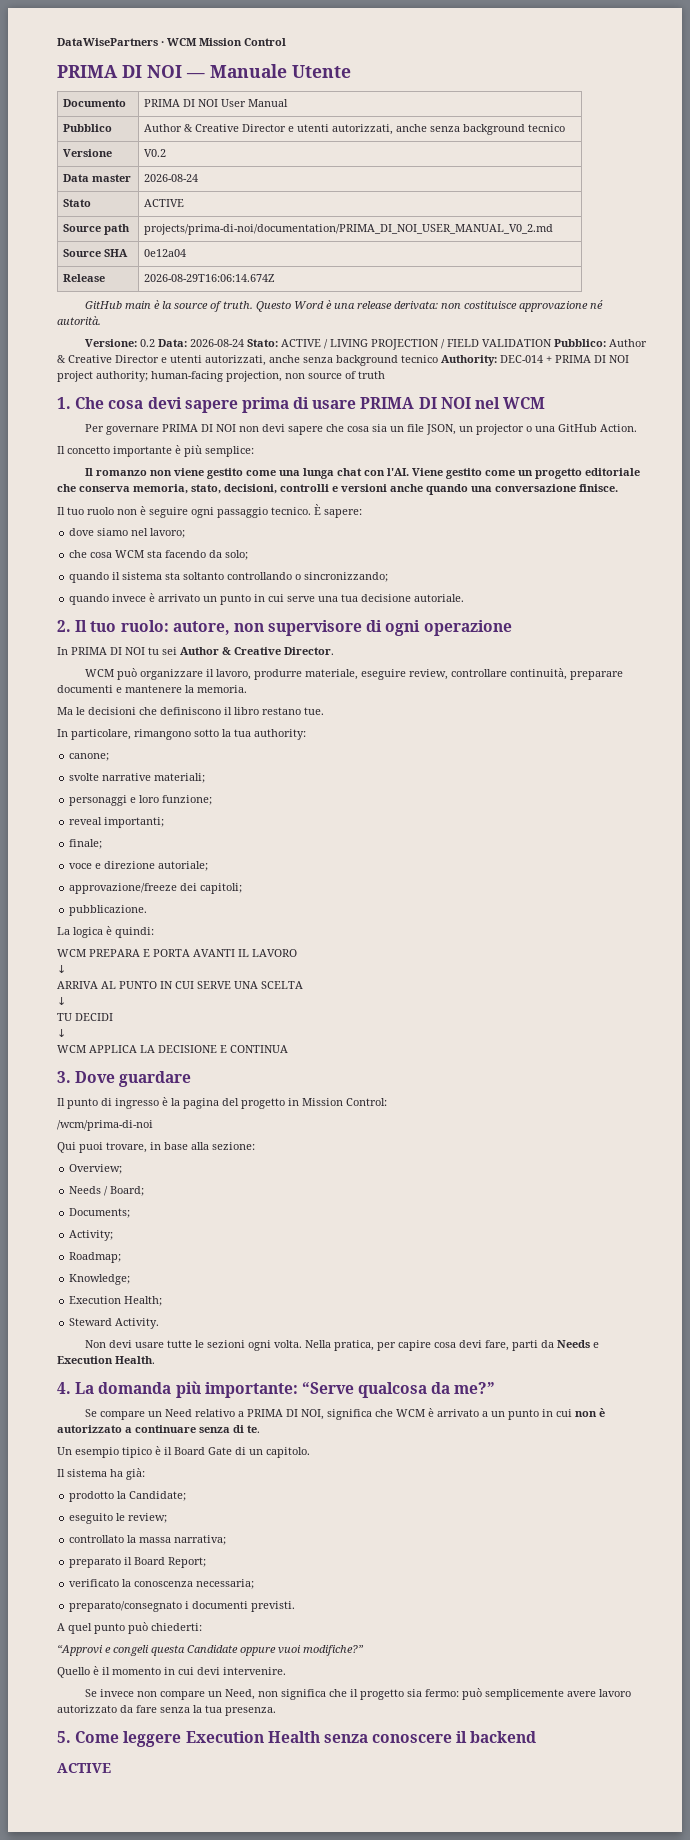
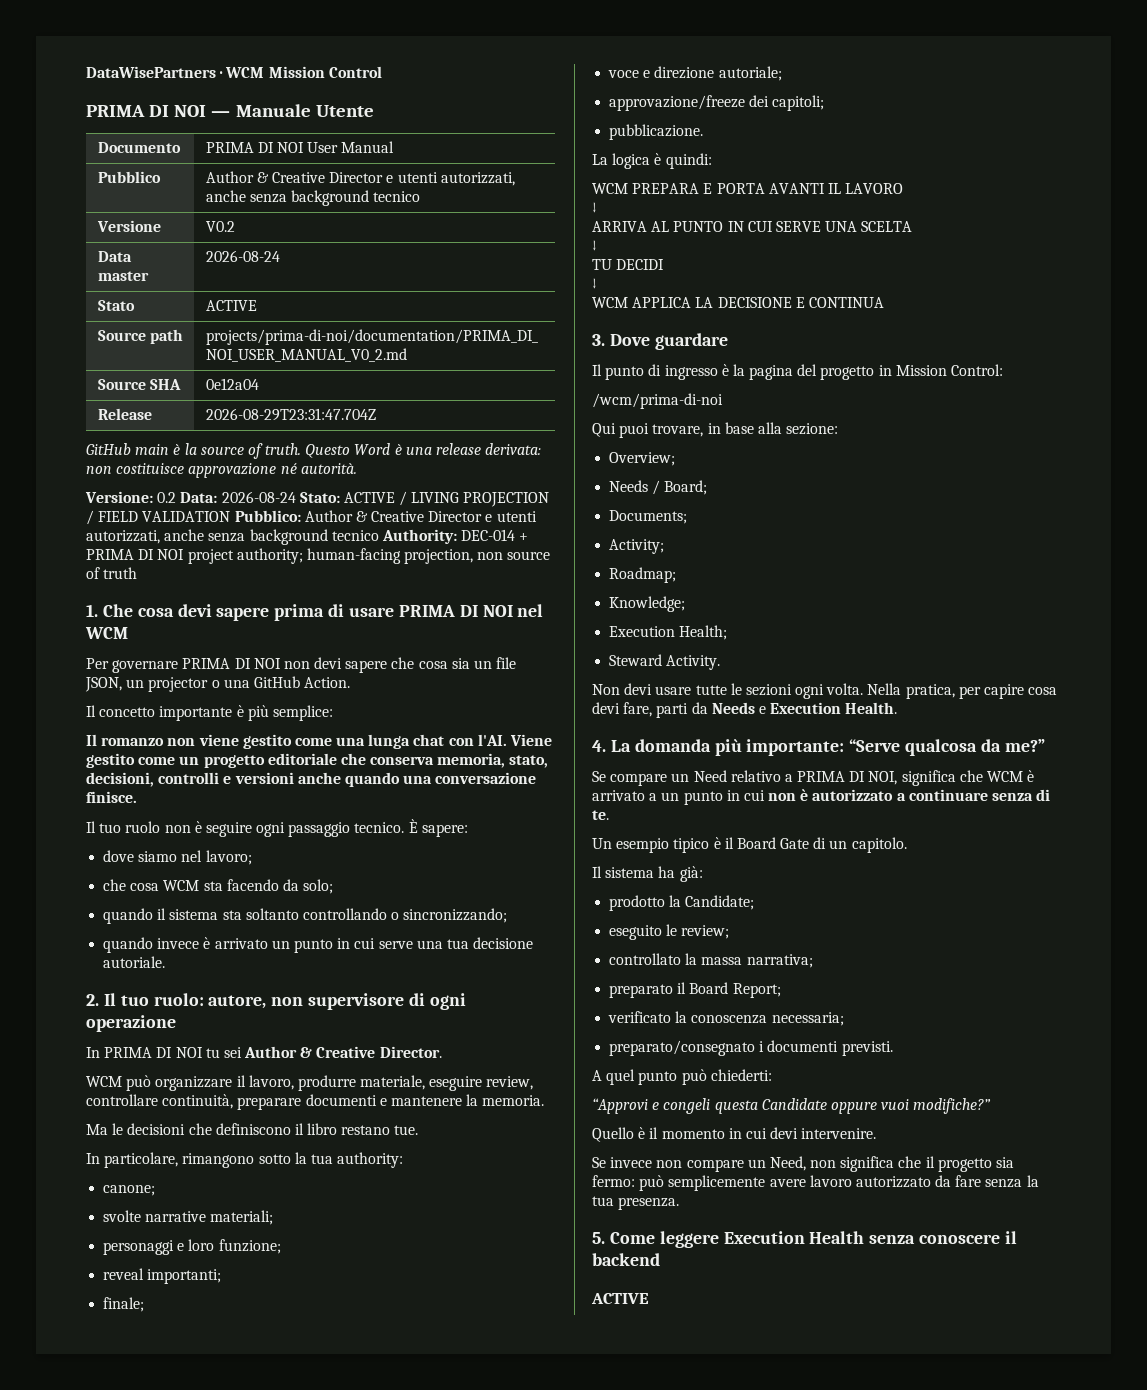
- Release | 2026-08-29T16:06:14.674Z
+ Release | 2026-08-29T23:31:47.704Z

